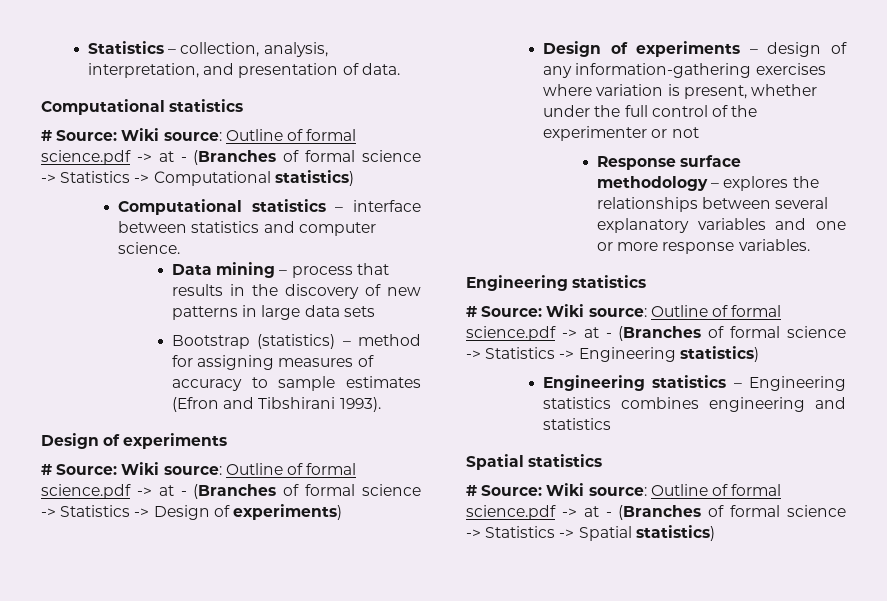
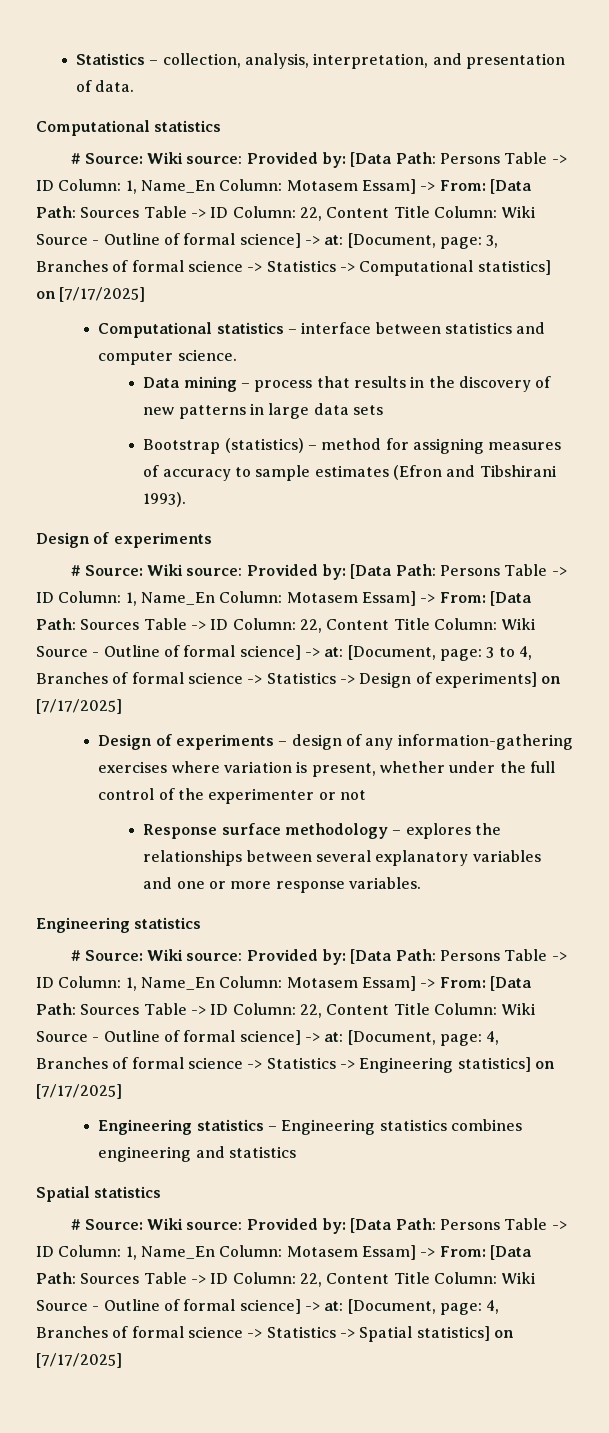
- # Source: Wiki source: Outline of formal science.pdf -> at - (Branches of formal science -> Statistics -> Computational statistics)
+ # Source: Wiki source: Provided by: [Data Path: Persons Table -> ID Column: 1, Name_En Column: Motasem Essam] -> From: [Data Path: Sources Table -> ID Column: 22, Content Title Column: Wiki Source - Outline of formal science] -> at: [Document, page: 3, Branches of formal science -> Statistics -> Computational statistics] on [7/17/2025]
- # Source: Wiki source: Outline of formal science.pdf -> at - (Branches of formal science -> Statistics -> Design of experiments)
+ # Source: Wiki source: Provided by: [Data Path: Persons Table -> ID Column: 1, Name_En Column: Motasem Essam] -> From: [Data Path: Sources Table -> ID Column: 22, Content Title Column: Wiki Source - Outline of formal science] -> at: [Document, page: 3 to 4, Branches of formal science -> Statistics -> Design of experiments] on [7/17/2025]
- # Source: Wiki source: Outline of formal science.pdf -> at - (Branches of formal science -> Statistics -> Engineering statistics)
+ # Source: Wiki source: Provided by: [Data Path: Persons Table -> ID Column: 1, Name_En Column: Motasem Essam] -> From: [Data Path: Sources Table -> ID Column: 22, Content Title Column: Wiki Source - Outline of formal science] -> at: [Document, page: 4, Branches of formal science -> Statistics -> Engineering statistics] on [7/17/2025]
- # Source: Wiki source: Outline of formal science.pdf -> at - (Branches of formal science -> Statistics -> Spatial statistics)
+ # Source: Wiki source: Provided by: [Data Path: Persons Table -> ID Column: 1, Name_En Column: Motasem Essam] -> From: [Data Path: Sources Table -> ID Column: 22, Content Title Column: Wiki Source - Outline of formal science] -> at: [Document, page: 4, Branches of formal science -> Statistics -> Spatial statistics] on [7/17/2025]

